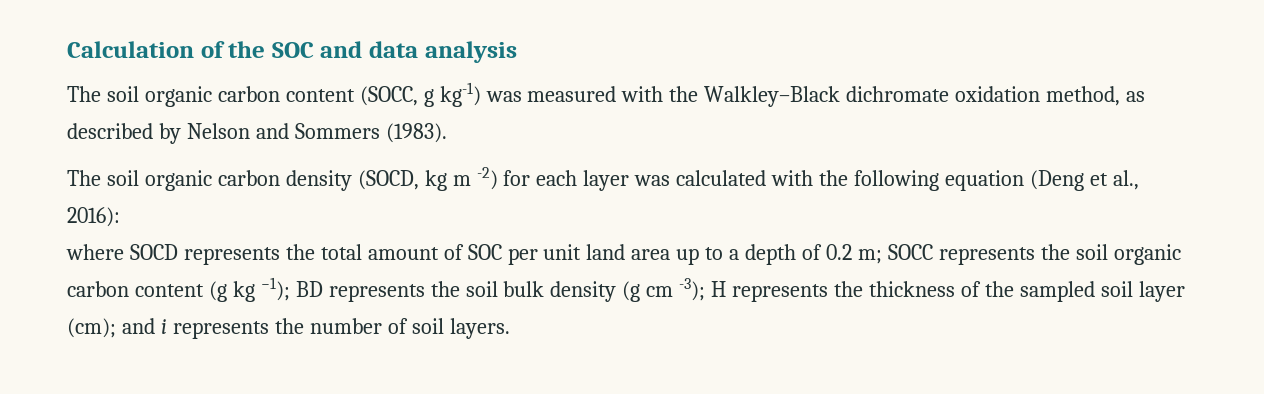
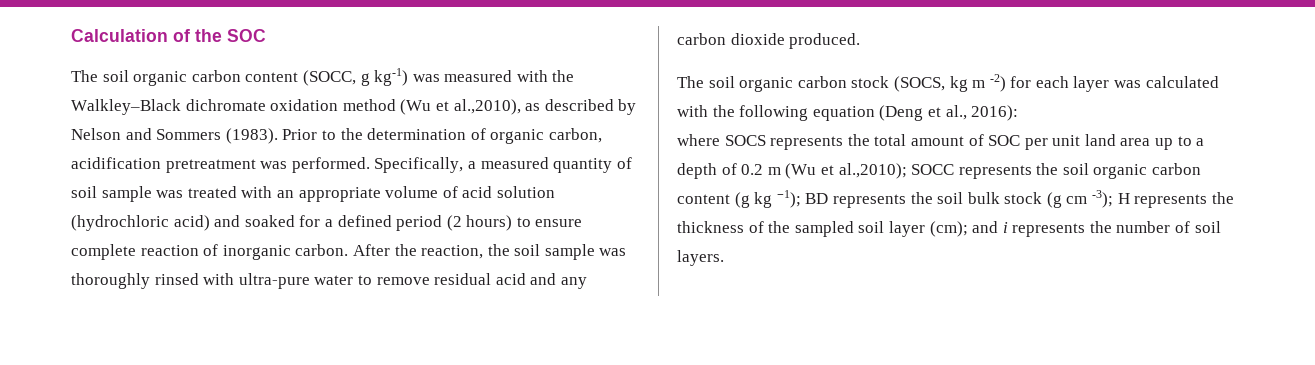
- Calculation of the SOC and data analysis
+ Calculation of the SOC
- The soil organic carbon content (SOCC, g kg-1) was measured with the Walkley–Black dichromate oxidation method, as described by Nelson and Sommers (1983).
- The soil organic carbon density (SOCD, kg m -2) for each layer was calculated with the following equation (Deng et al., 2016):
+ The soil organic carbon content (SOCC, g kg-1) was measured with the Walkley–Black dichromate oxidation method (Wu et al.,2010), as described by Nelson and Sommers (1983). Prior to the determination of organic carbon, acidification pretreatment was performed. Specifically, a measured quantity of soil sample was treated with an appropriate volume of acid solution (hydrochloric acid) and soaked for a defined period (2 hours) to ensure complete reaction of inorganic carbon. After the reaction, the soil sample was thoroughly rinsed with ultra-pure water to remove residual acid and any carbon dioxide produced.
+ The soil organic carbon stock (SOCS, kg m -2) for each layer was calculated with the following equation (Deng et al., 2016):
- where SOCD represents the total amount of SOC per unit land area up to a depth of 0.2 m; SOCC represents the soil organic carbon content (g kg −1); BD represents the soil bulk density (g cm -3); H represents the thickness of the sampled soil layer (cm); and i represents the number of soil layers.
+ where SOCS represents the total amount of SOC per unit land area up to a depth of 0.2 m (Wu et al.,2010); SOCC represents the soil organic carbon content (g kg −1); BD represents the soil bulk stock (g cm -3); H represents the thickness of the sampled soil layer (cm); and i represents the number of soil layers.

